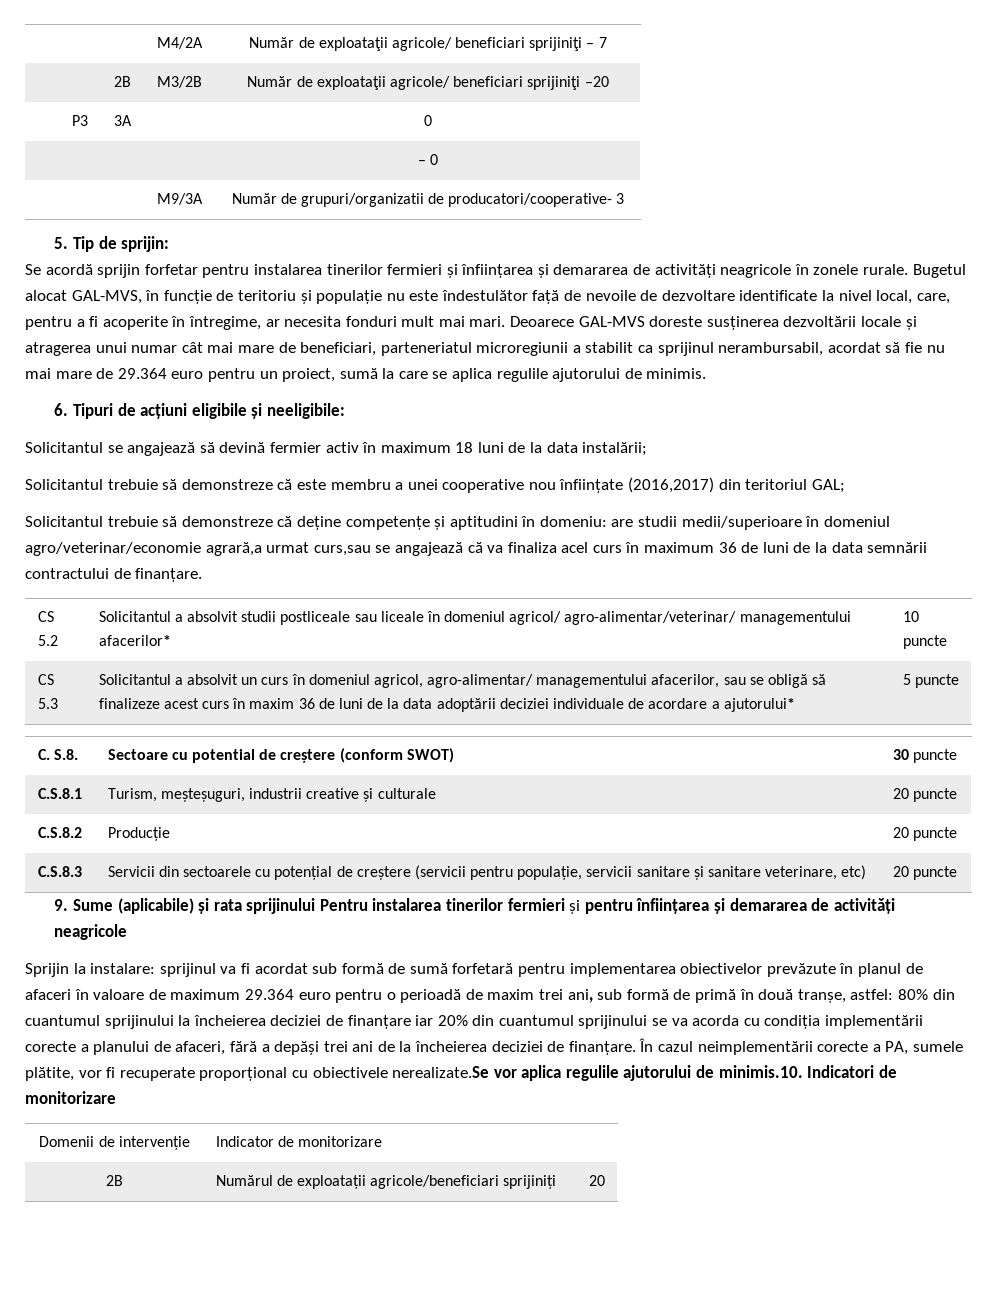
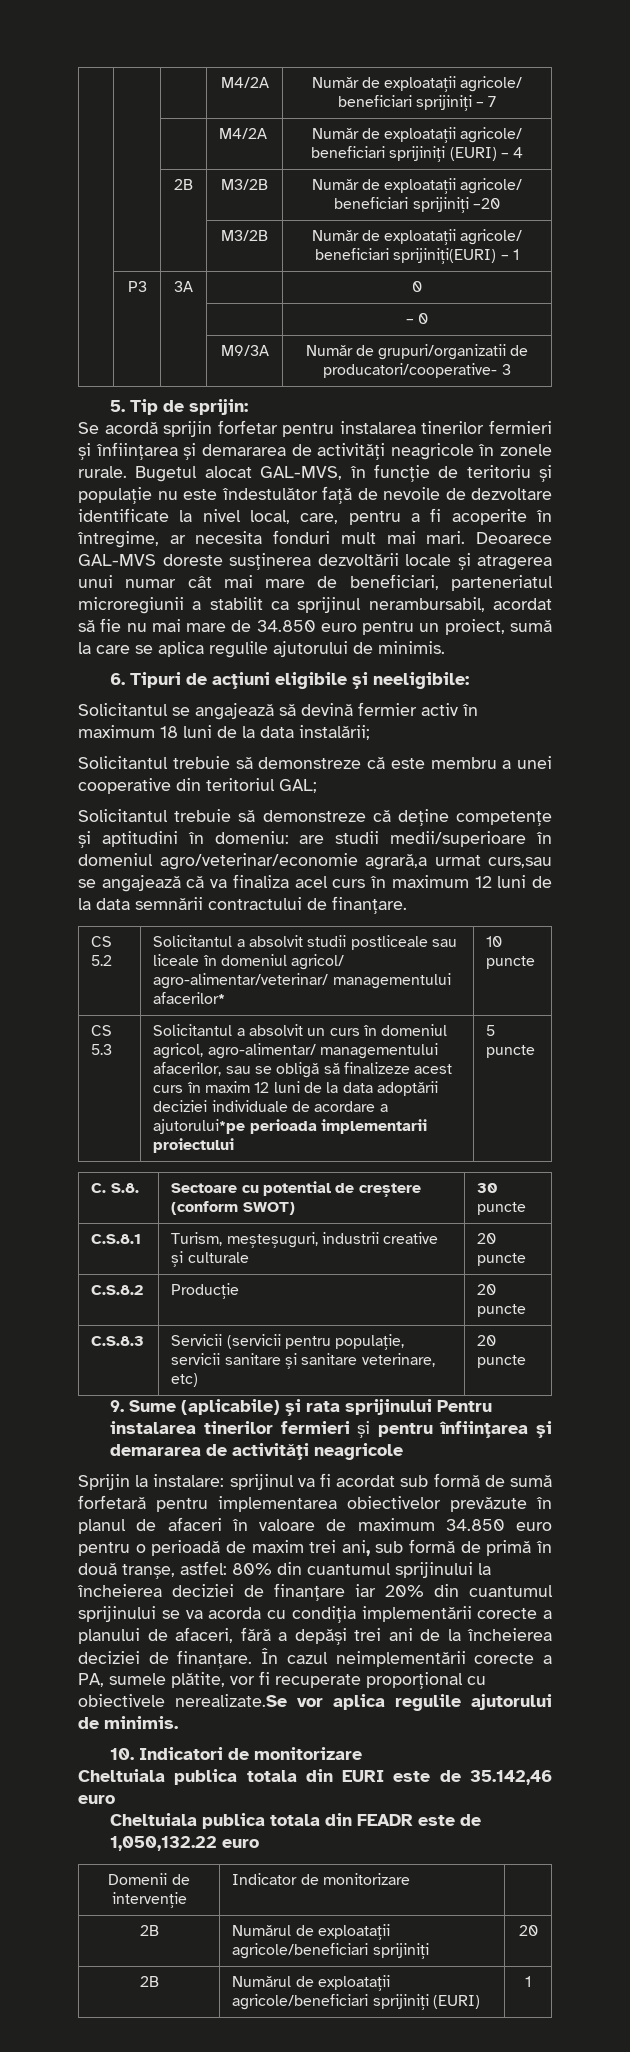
+ | | | M4/2A | Număr de exploataţii agricole/ beneficiari sprijiniţi (EURI) – 4
+ | | | M3/2B | Număr de exploataţii agricole/ beneficiari sprijiniţi(EURI) – 1
- Deoarece GAL-MVS doreste susținerea dezvoltării locale și atragerea unui numar cât mai mare de beneficiari, parteneriatul microregiunii a stabilit ca sprijinul nerambursabil, acordat să fie nu mai mare de 29.364 euro pentru un proiect, sumă la care se aplica regulile ajutorului de minimis.
+ Deoarece GAL-MVS doreste susținerea dezvoltării locale și atragerea unui numar cât mai mare de beneficiari, parteneriatul microregiunii a stabilit ca sprijinul nerambursabil, acordat să fie nu mai mare de 34.850 euro pentru un proiect, sumă la care se aplica regulile ajutorului de minimis.
- Solicitantul trebuie să demonstreze că este membru a unei cooperative nou înființate (2016,2017) din teritoriul GAL;
+ Solicitantul trebuie să demonstreze că este membru a unei cooperative din teritoriul GAL;
- Solicitantul trebuie să demonstreze că deține competențe și aptitudini în domeniu: are studii medii/superioare în domeniul agro/veterinar/economie agrară,a urmat curs,sau se angajează că va finaliza acel curs în maximum 36 de luni de la data semnării contractului de finanțare.
+ Solicitantul trebuie să demonstreze că deține competențe și aptitudini în domeniu: are studii medii/superioare în domeniul agro/veterinar/economie agrară,a urmat curs,sau se angajează că va finaliza acel curs în maximum 12 luni de la data semnării contractului de finanțare.
- CS 5.3 | Solicitantul a absolvit un curs în domeniul agricol, agro-alimentar/ managementului afacerilor, sau se obligă să finalizeze acest curs în maxim 36 de luni de la data adoptării deciziei individuale de acordare a ajutorului* | 5 puncte
+ CS 5.3 | Solicitantul a absolvit un curs în domeniul agricol, agro-alimentar/ managementului afacerilor, sau se obligă să finalizeze acest curs în maxim 12 luni de la data adoptării deciziei individuale de acordare a ajutorului*pe perioada implementarii proiectului | 5 puncte
- C.S.8.3 | Servicii din sectoarele cu potențial de creștere (servicii pentru populație, servicii sanitare și sanitare veterinare, etc) | 20 puncte
+ C.S.8.3 | Servicii (servicii pentru populație, servicii sanitare și sanitare veterinare, etc) | 20 puncte
- sprijinul va fi acordat sub formă de sumă forfetară pentru implementarea obiectivelor prevăzute în planul de afaceri în valoare de maximum 29.364 euro pentru o perioadă de maxim trei ani, sub formă de primă în două tranșe, astfel:
+ sprijinul va fi acordat sub formă de sumă forfetară pentru implementarea obiectivelor prevăzute în planul de afaceri în valoare de maximum 34.850 euro pentru o perioadă de maxim trei ani, sub formă de primă în două tranșe, astfel:
- În cazul neimplementării corecte a PA, sumele plătite, vor fi recuperate proporțional cu obiectivele nerealizate.Se vor aplica regulile ajutorului de minimis.10. Indicatori de monitorizare
+ În cazul neimplementării corecte a PA, sumele plătite, vor fi recuperate proporțional cu obiectivele nerealizate.Se vor aplica regulile ajutorului de minimis.
+ 10. Indicatori de monitorizare
+ Cheltuiala publica totala din EURI este de 35.142,46 euro
+ Cheltuiala publica totala din FEADR este de 1,050,132.22 euro
+ 2B | Numărul de exploatații agricole/beneficiari sprijiniți (EURI) | 1

